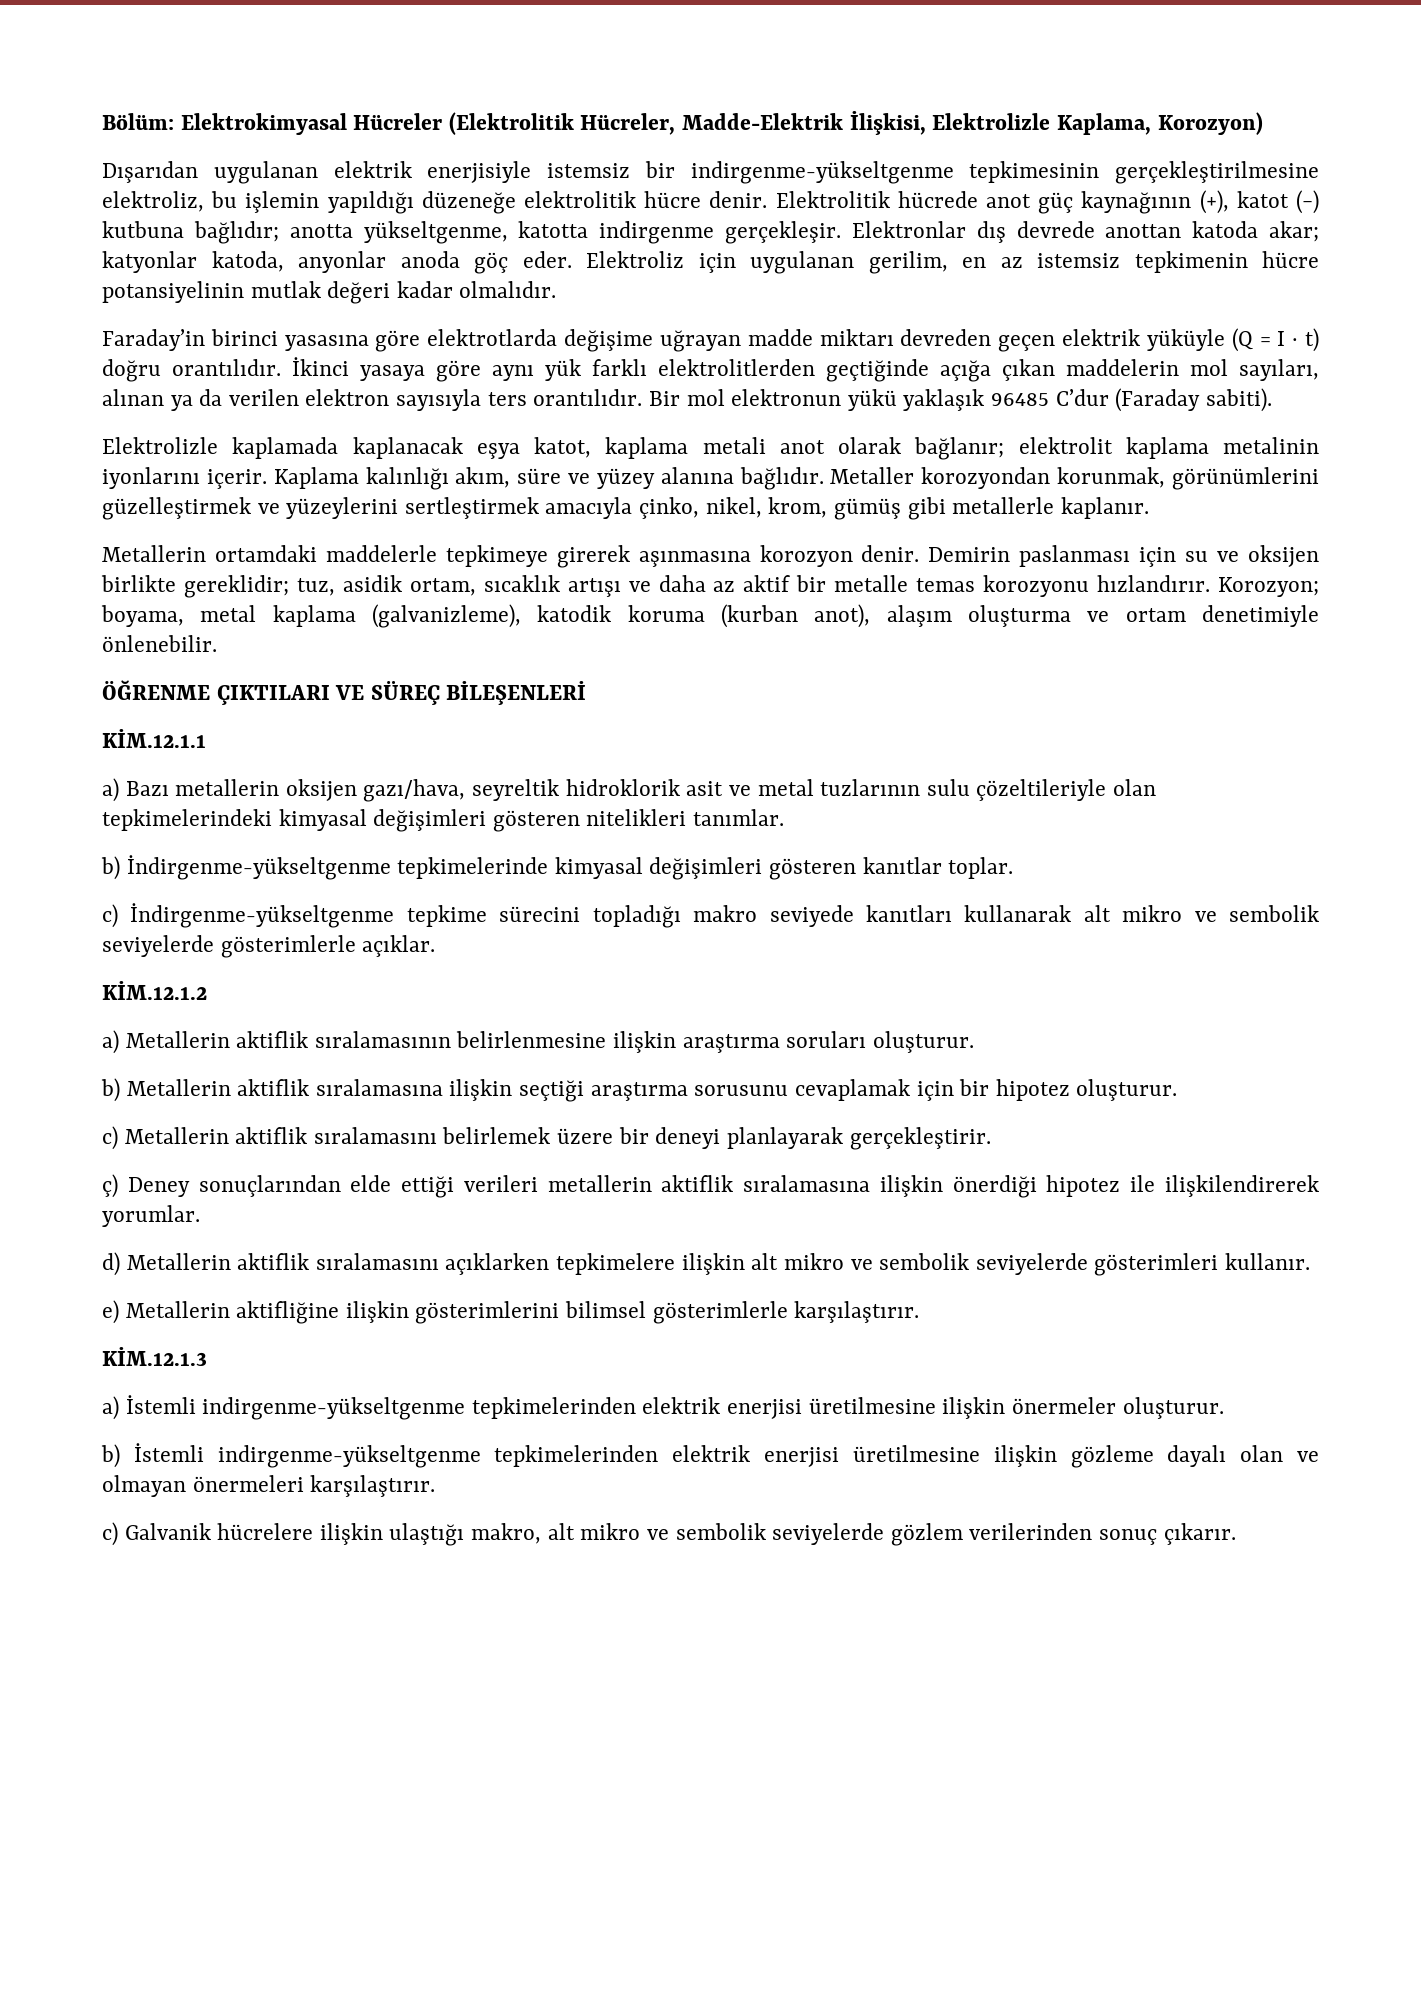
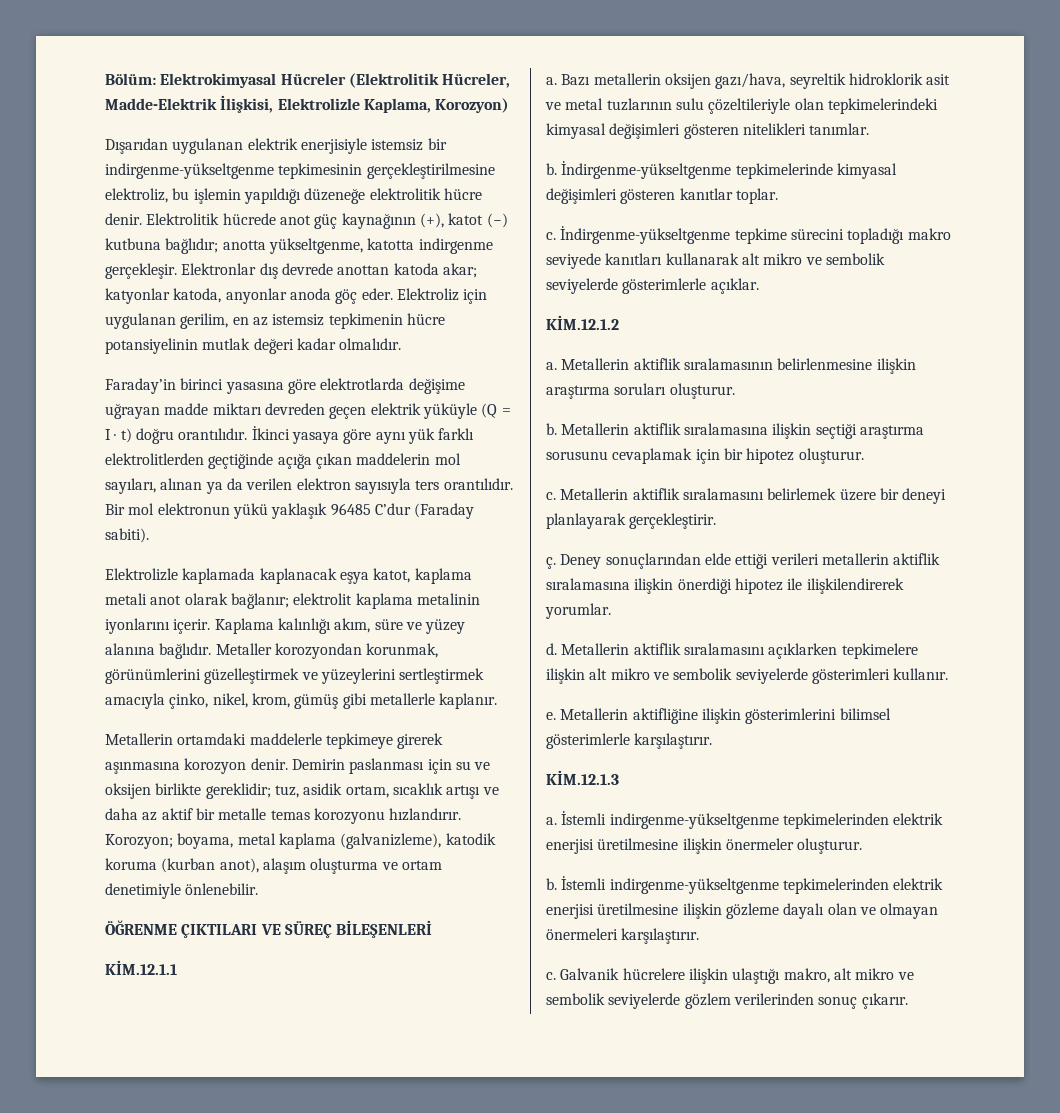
- a) Bazı metallerin oksijen gazı/hava, seyreltik hidroklorik asit ve metal tuzlarının sulu çözeltileriyle olan tepkimelerindeki kimyasal değişimleri gösteren nitelikleri tanımlar.
+ a. Bazı metallerin oksijen gazı/hava, seyreltik hidroklorik asit ve metal tuzlarının sulu çözeltileriyle olan tepkimelerindeki kimyasal değişimleri gösteren nitelikleri tanımlar.
- b) İndirgenme-yükseltgenme tepkimelerinde kimyasal değişimleri gösteren kanıtlar toplar.
+ b. İndirgenme-yükseltgenme tepkimelerinde kimyasal değişimleri gösteren kanıtlar toplar.
- c) İndirgenme-yükseltgenme tepkime sürecini topladığı makro seviyede kanıtları kullanarak alt mikro ve sembolik seviyelerde gösterimlerle açıklar.
+ c. İndirgenme-yükseltgenme tepkime sürecini topladığı makro seviyede kanıtları kullanarak alt mikro ve sembolik seviyelerde gösterimlerle açıklar.
- a) Metallerin aktiflik sıralamasının belirlenmesine ilişkin araştırma soruları oluşturur.
+ a. Metallerin aktiflik sıralamasının belirlenmesine ilişkin araştırma soruları oluşturur.
- b) Metallerin aktiflik sıralamasına ilişkin seçtiği araştırma sorusunu cevaplamak için bir hipotez oluşturur.
+ b. Metallerin aktiflik sıralamasına ilişkin seçtiği araştırma sorusunu cevaplamak için bir hipotez oluşturur.
- c) Metallerin aktiflik sıralamasını belirlemek üzere bir deneyi planlayarak gerçekleştirir.
+ c. Metallerin aktiflik sıralamasını belirlemek üzere bir deneyi planlayarak gerçekleştirir.
- ç) Deney sonuçlarından elde ettiği verileri metallerin aktiflik sıralamasına ilişkin önerdiği hipotez ile ilişkilendirerek yorumlar.
+ ç. Deney sonuçlarından elde ettiği verileri metallerin aktiflik sıralamasına ilişkin önerdiği hipotez ile ilişkilendirerek yorumlar.
- d) Metallerin aktiflik sıralamasını açıklarken tepkimelere ilişkin alt mikro ve sembolik seviyelerde gösterimleri kullanır.
+ d. Metallerin aktiflik sıralamasını açıklarken tepkimelere ilişkin alt mikro ve sembolik seviyelerde gösterimleri kullanır.
- e) Metallerin aktifliğine ilişkin gösterimlerini bilimsel gösterimlerle karşılaştırır.
+ e. Metallerin aktifliğine ilişkin gösterimlerini bilimsel gösterimlerle karşılaştırır.
- a) İstemli indirgenme-yükseltgenme tepkimelerinden elektrik enerjisi üretilmesine ilişkin önermeler oluşturur.
+ a. İstemli indirgenme-yükseltgenme tepkimelerinden elektrik enerjisi üretilmesine ilişkin önermeler oluşturur.
- b) İstemli indirgenme-yükseltgenme tepkimelerinden elektrik enerjisi üretilmesine ilişkin gözleme dayalı olan ve olmayan önermeleri karşılaştırır.
+ b. İstemli indirgenme-yükseltgenme tepkimelerinden elektrik enerjisi üretilmesine ilişkin gözleme dayalı olan ve olmayan önermeleri karşılaştırır.
- c) Galvanik hücrelere ilişkin ulaştığı makro, alt mikro ve sembolik seviyelerde gözlem verilerinden sonuç çıkarır.
+ c. Galvanik hücrelere ilişkin ulaştığı makro, alt mikro ve sembolik seviyelerde gözlem verilerinden sonuç çıkarır.

